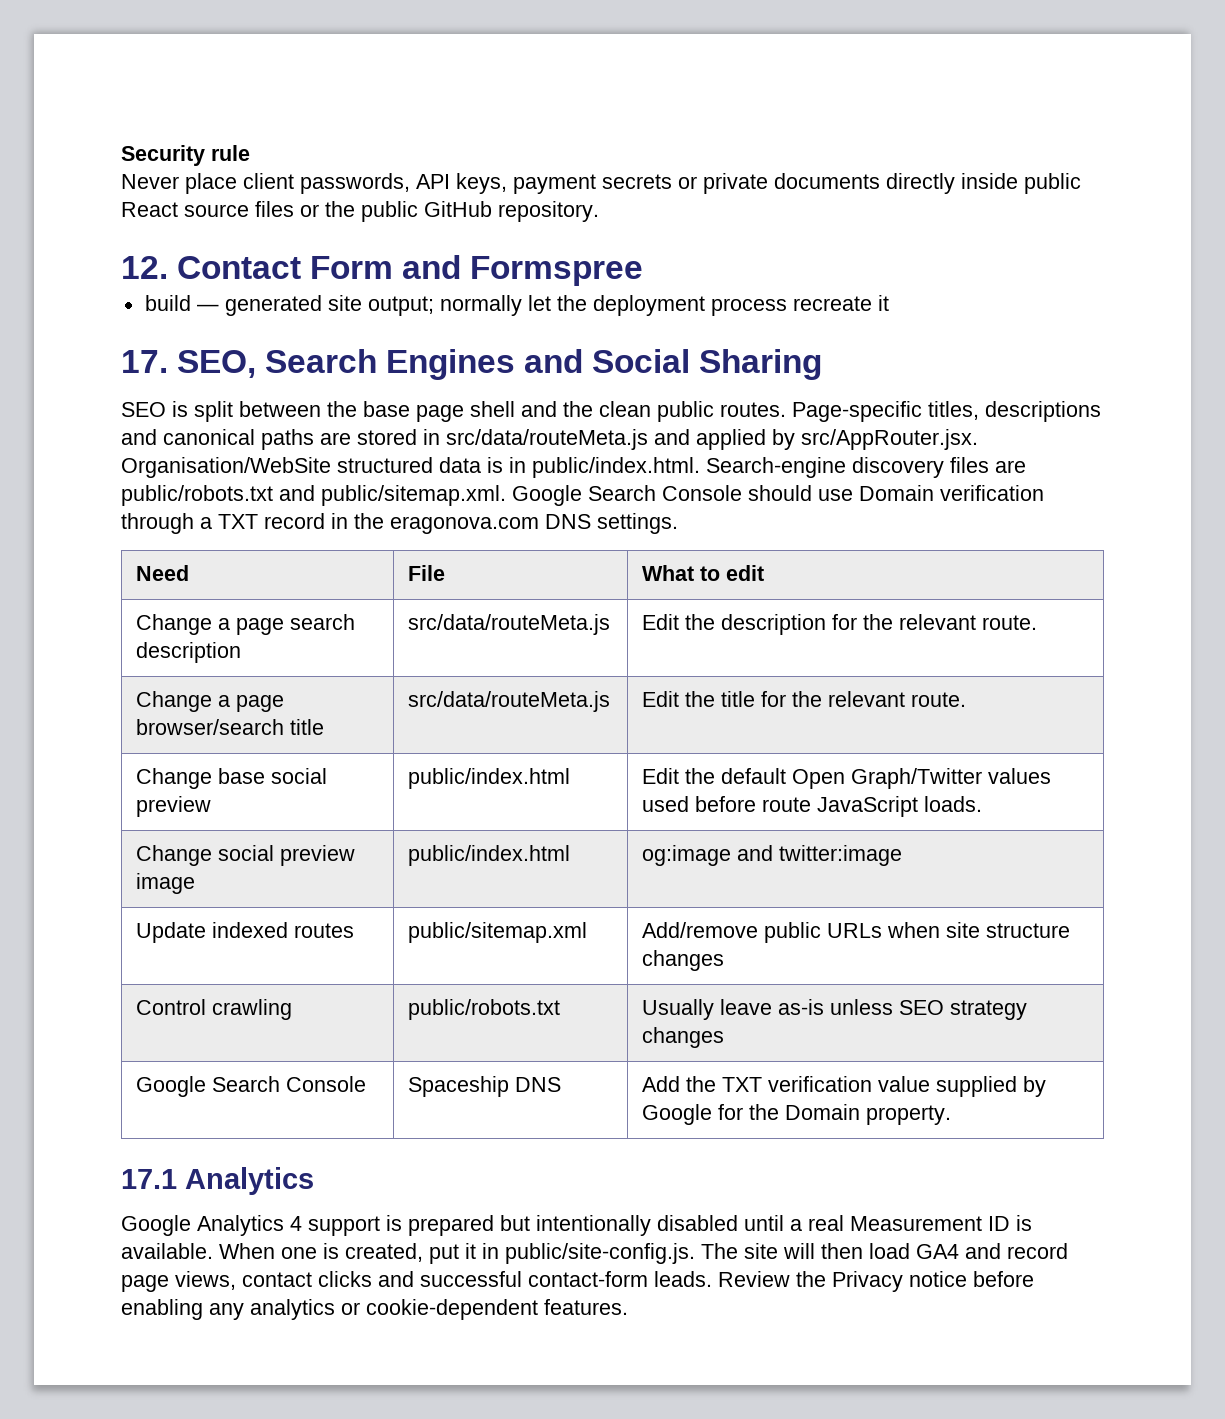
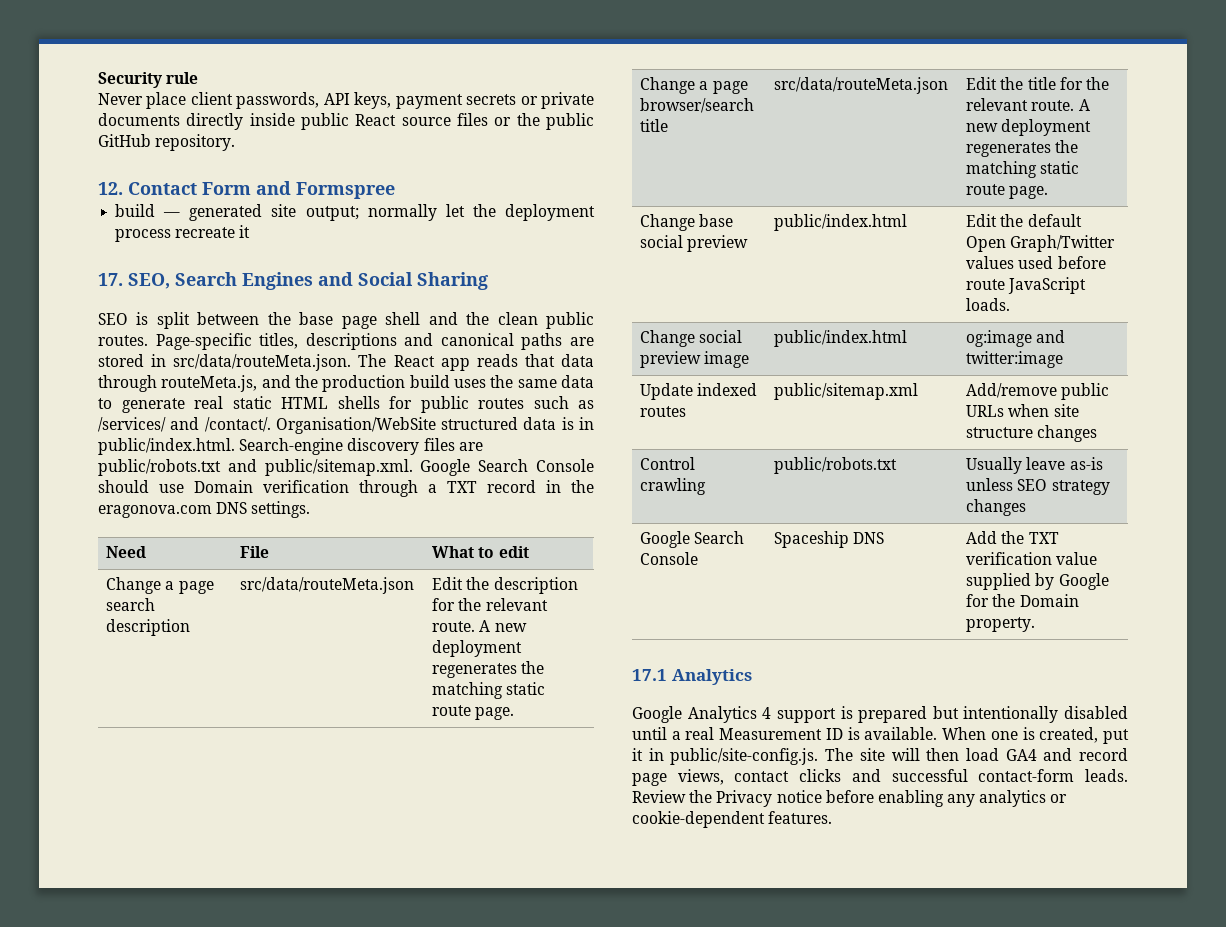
- Page-specific titles, descriptions and canonical paths are stored in src/data/routeMeta.js and applied by src/AppRouter.jsx. Organisation/WebSite structured data is in public/index.html. Search-engine discovery files are public/robots.txt and public/sitemap.xml. Google Search Console should use Domain verification through a TXT record in the eragonova.com DNS settings.
+ Page-specific titles, descriptions and canonical paths are stored in src/data/routeMeta.json. The React app reads that data through routeMeta.js, and the production build uses the same data to generate real static HTML shells for public routes such as /services/ and /contact/. Organisation/WebSite structured data is in public/index.html. Search-engine discovery files are public/robots.txt and public/sitemap.xml. Google Search Console should use Domain verification through a TXT record in the eragonova.com DNS settings.
- Change a page search description | src/data/routeMeta.js | Edit the description for the relevant route.
+ Change a page search description | src/data/routeMeta.json | Edit the description for the relevant route. A new deployment regenerates the matching static route page.
- Change a page browser/search title | src/data/routeMeta.js | Edit the title for the relevant route.
+ Change a page browser/search title | src/data/routeMeta.json | Edit the title for the relevant route. A new deployment regenerates the matching static route page.

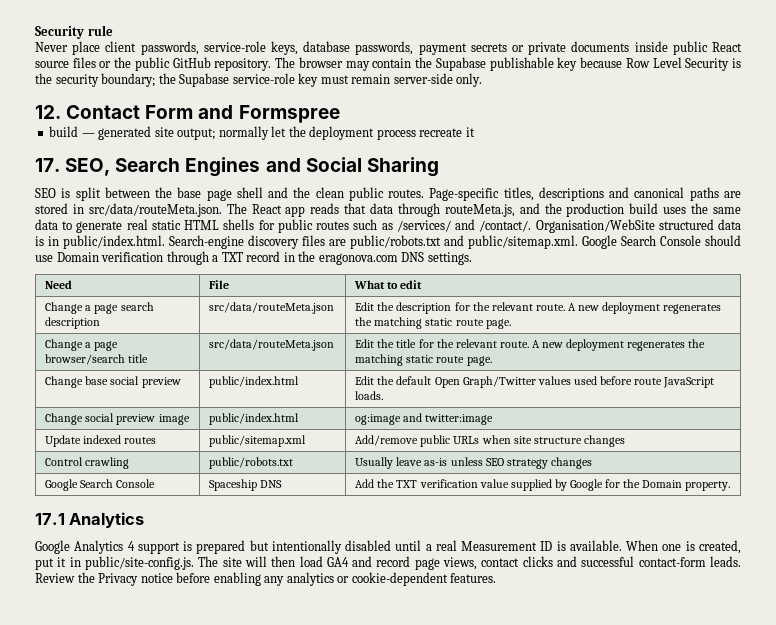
- Never place client passwords, API keys, payment secrets or private documents directly inside public React source files or the public GitHub repository.
+ Never place client passwords, service-role keys, database passwords, payment secrets or private documents inside public React source files or the public GitHub repository. The browser may contain the Supabase publishable key because Row Level Security is the security boundary; the Supabase service-role key must remain server-side only.

